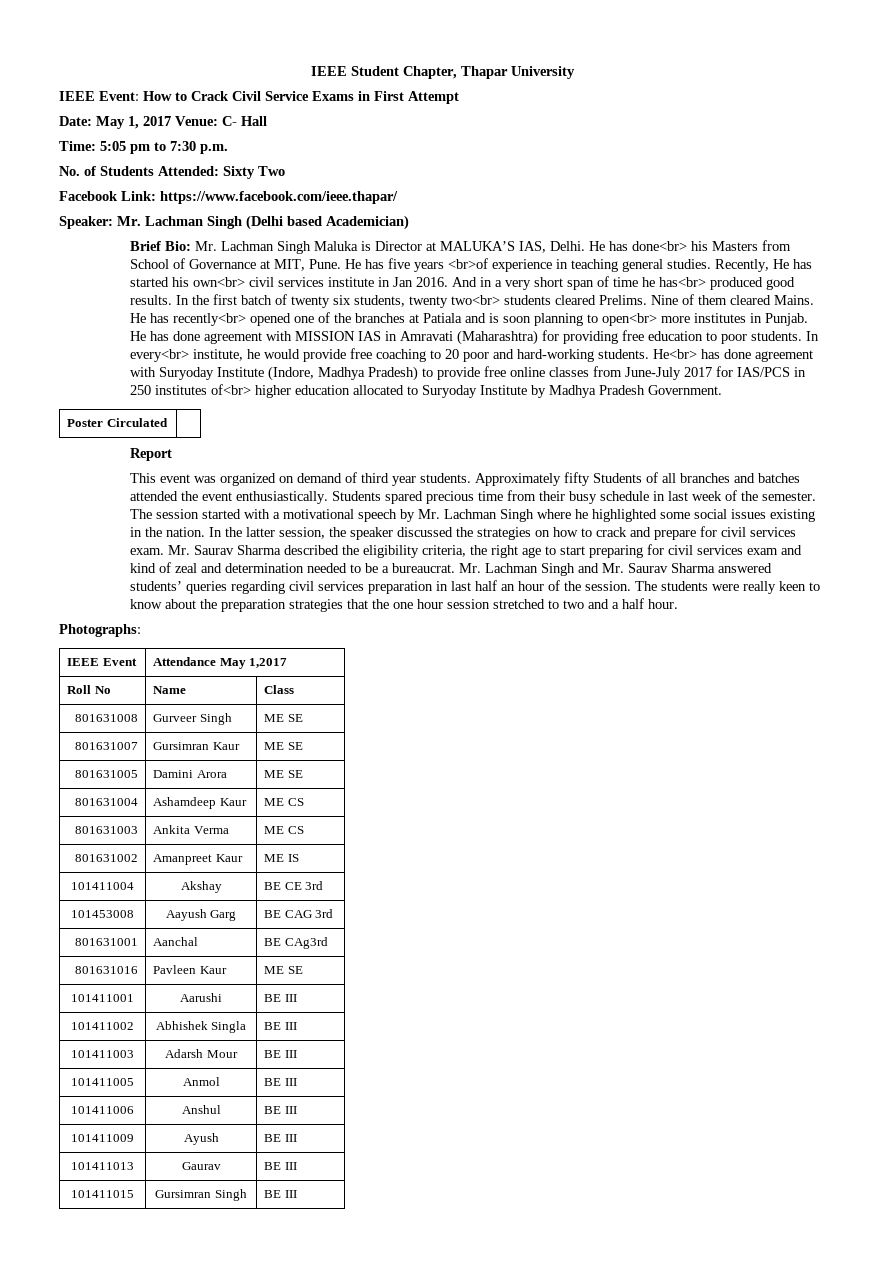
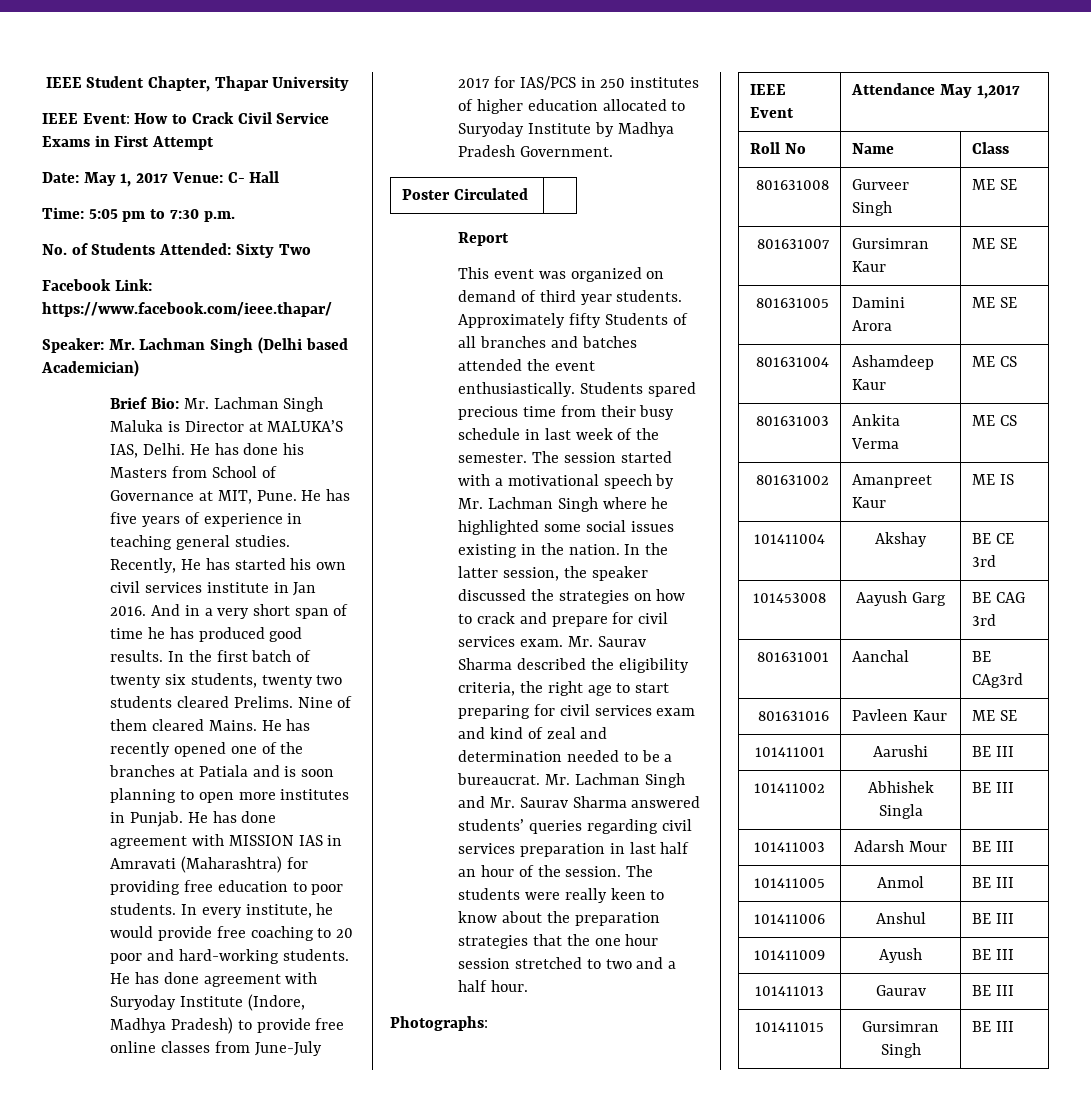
- He has done<br> his Masters from School of Governance at MIT, Pune.
+ He has done his Masters from School of Governance at MIT, Pune.
- He has five years <br>of experience in teaching general studies.
+ He has five years of experience in teaching general studies.
- Recently, He has started his own<br> civil services institute in Jan 2016.
+ Recently, He has started his own civil services institute in Jan 2016.
- And in a very short span of time he has<br> produced good results.
+ And in a very short span of time he has produced good results.
- In the first batch of twenty six students, twenty two<br> students cleared Prelims.
+ In the first batch of twenty six students, twenty two students cleared Prelims.
- He has recently<br> opened one of the branches at Patiala and is soon planning to open<br> more institutes in Punjab.
+ He has recently opened one of the branches at Patiala and is soon planning to open more institutes in Punjab.
- In every<br> institute, he would provide free coaching to 20 poor and hard-working students.
+ In every institute, he would provide free coaching to 20 poor and hard-working students.
- He<br> has done agreement with Suryoday Institute (Indore, Madhya Pradesh) to provide free online classes from June-July 2017 for IAS/PCS in 250 institutes of<br> higher education allocated to Suryoday Institute by Madhya Pradesh Government.
+ He has done agreement with Suryoday Institute (Indore, Madhya Pradesh) to provide free online classes from June-July 2017 for IAS/PCS in 250 institutes of higher education allocated to Suryoday Institute by Madhya Pradesh Government.

